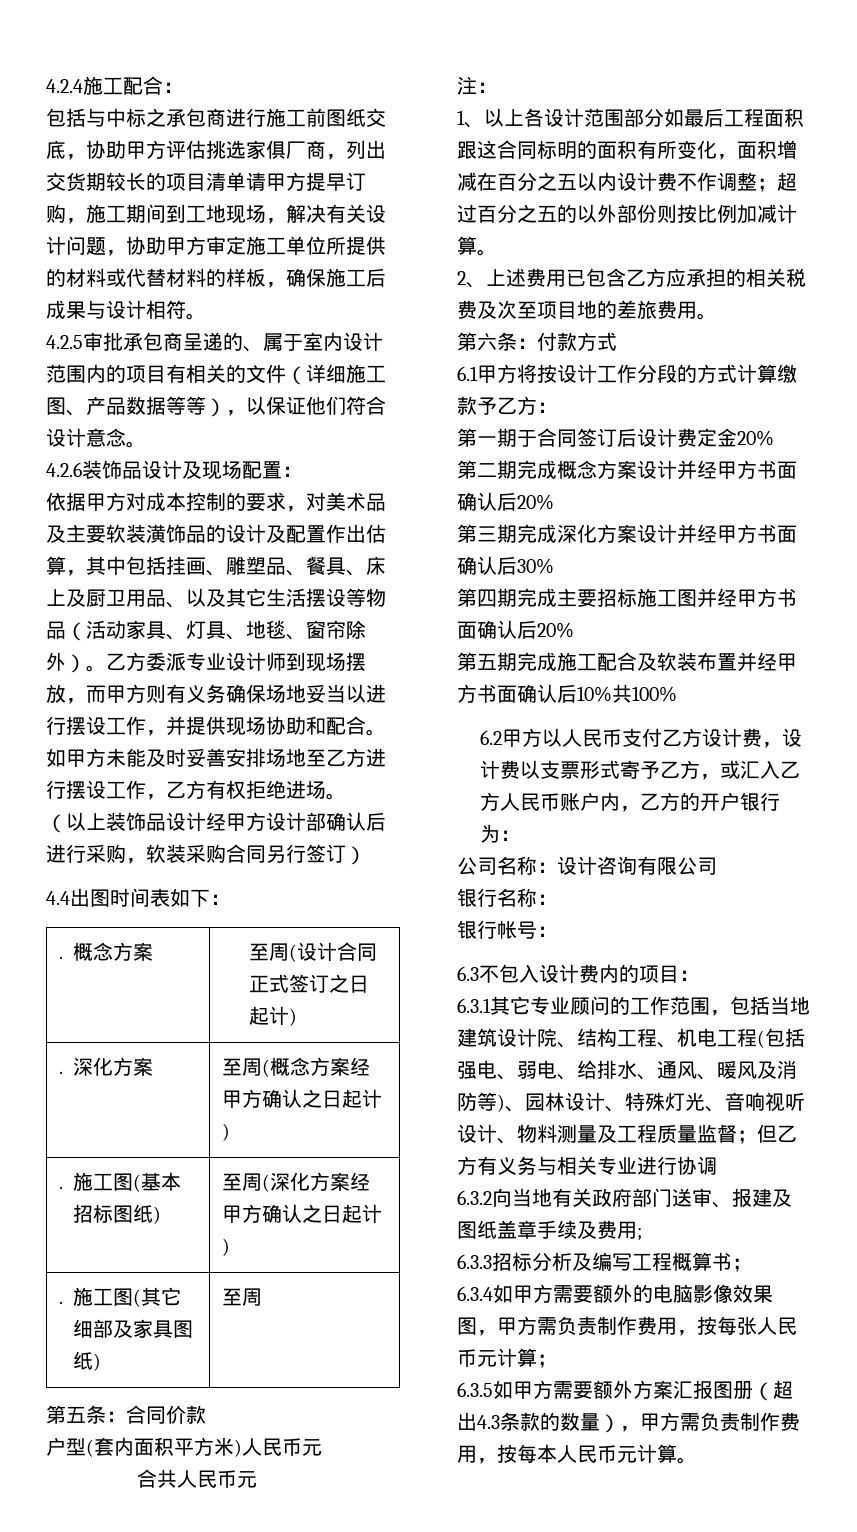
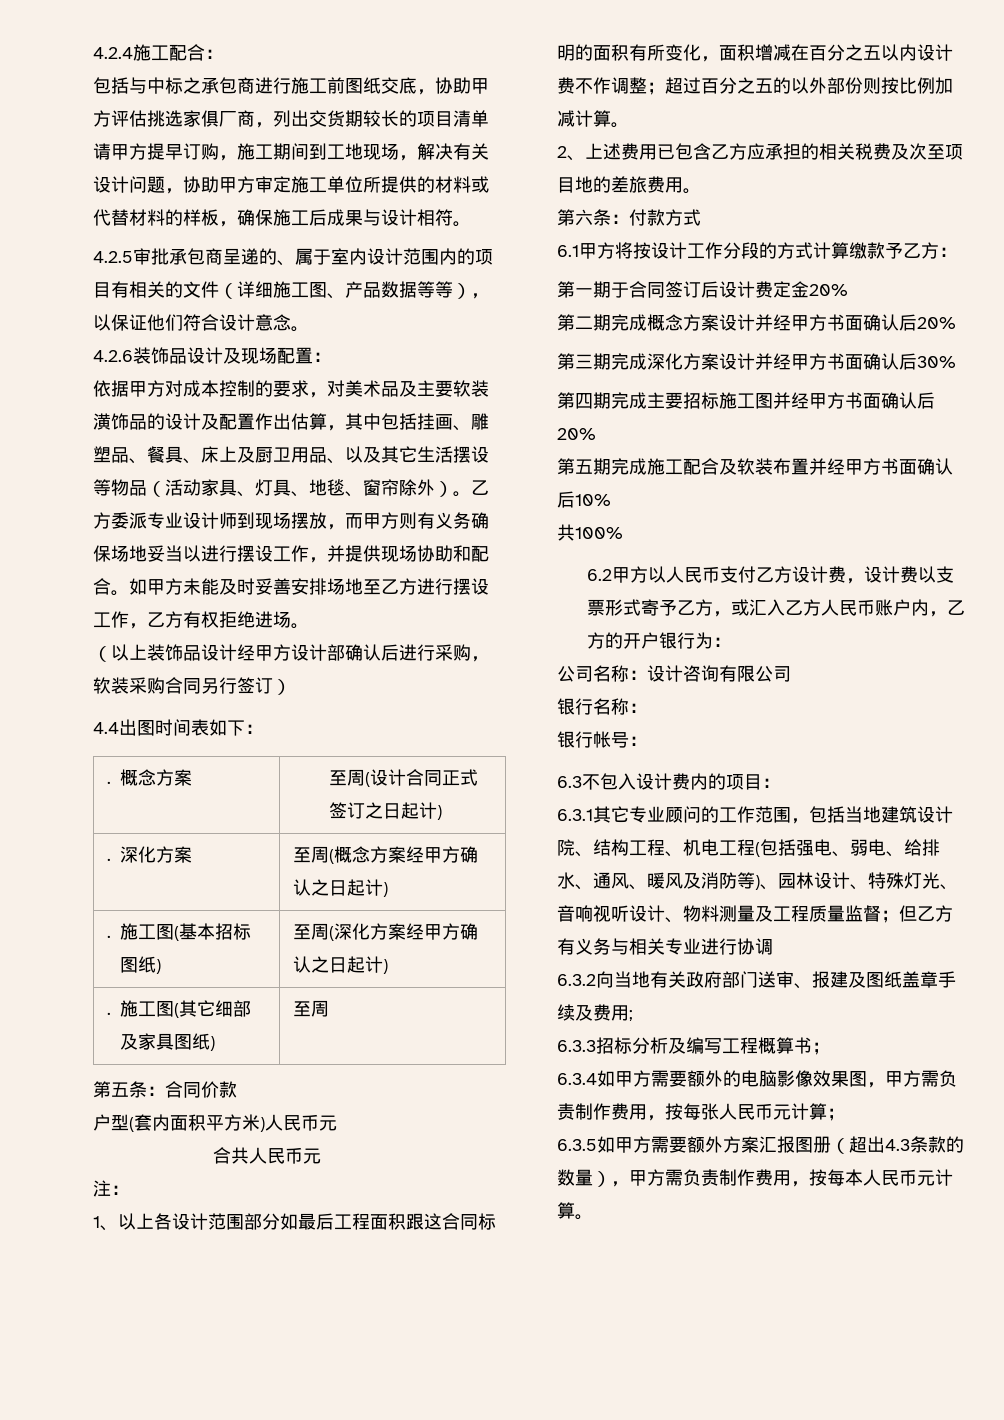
- 第五期完成施工配合及软装布置并经甲方书面确认后10%共100%
+ 第五期完成施工配合及软装布置并经甲方书面确认后10%
+ 共100%

